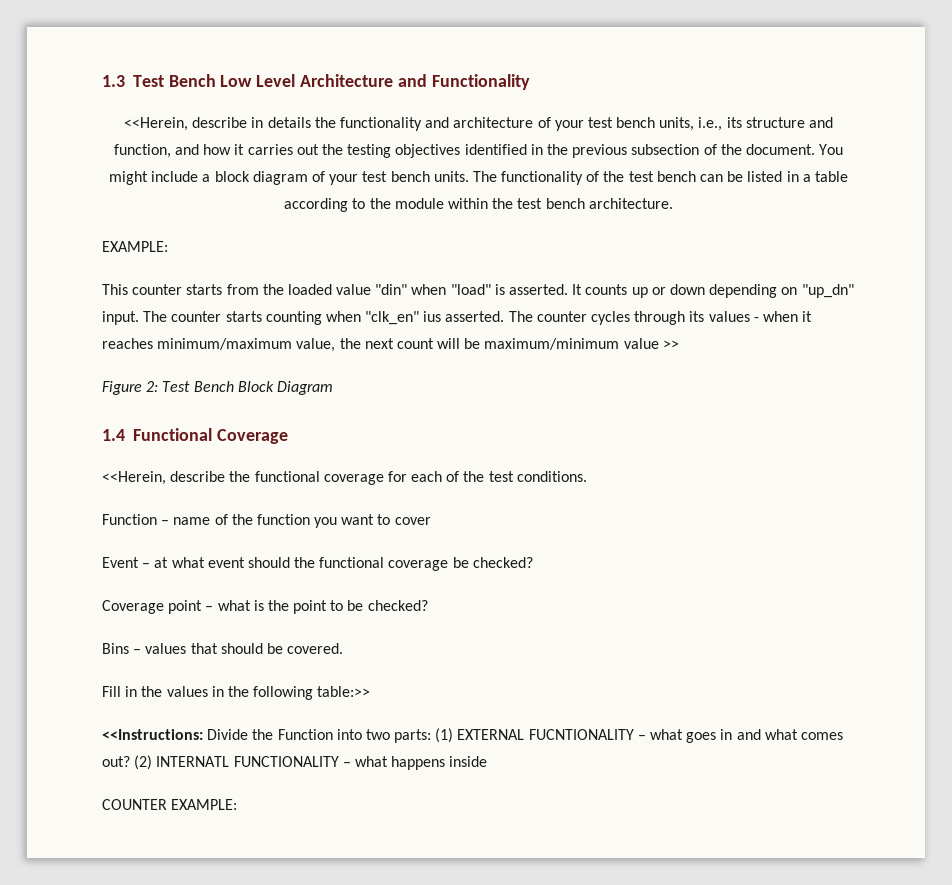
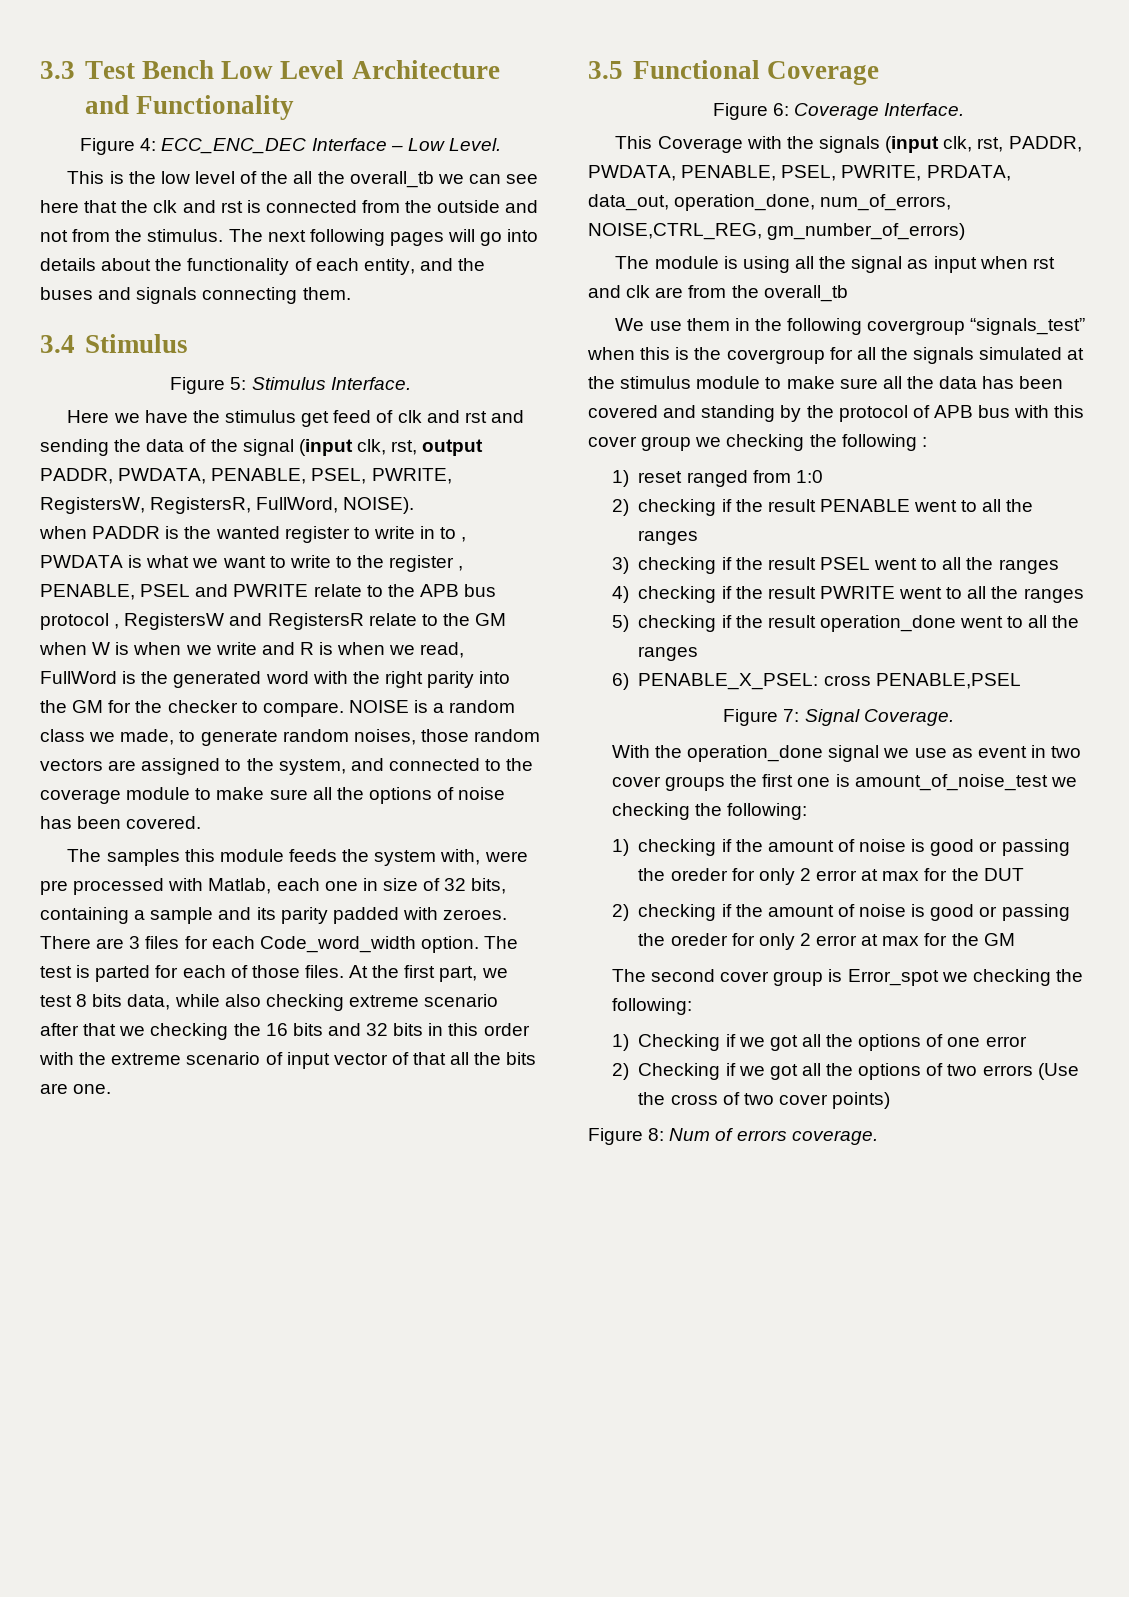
- 1.3 Test Bench Low Level Architecture and Functionality
+ 3.3 Test Bench Low Level Architecture and Functionality
- <<Herein, describe in details the functionality and architecture of your test bench units, i.e., its structure and function, and how it carries out the testing objectives identified in the previous subsection of the document. You might include a block diagram of your test bench units. The functionality of the test bench can be listed in a table according to the module within the test bench architecture.
- EXAMPLE:
- This counter starts from the loaded value "din" when "load" is asserted. It counts up or down depending on "up_dn" input. The counter starts counting when "clk_en" ius asserted. The counter cycles through its values - when it reaches minimum/maximum value, the next count will be maximum/minimum value >>
- Figure 2: Test Bench Block Diagram
- 1.4 Functional Coverage
- <<Herein, describe the functional coverage for each of the test conditions.
- Function – name of the function you want to cover
- Event – at what event should the functional coverage be checked?
- Coverage point – what is the point to be checked?
- Bins – values that should be covered.
- Fill in the values in the following table:>>
- <<Instructions: Divide the Function into two parts: (1) EXTERNAL FUCNTIONALITY – what goes in and what comes out? (2) INTERNATL FUNCTIONALITY – what happens inside
- COUNTER EXAMPLE:
+ Figure 4: ECC_ENC_DEC Interface – Low Level.
+ This is the low level of the all the overall_tb we can see here that the clk and rst is connected from the outside and not from the stimulus. The next following pages will go into details about the functionality of each entity, and the buses and signals connecting them.
+ 3.4 Stimulus
+ Figure 5: Stimulus Interface.
+ Here we have the stimulus get feed of clk and rst and sending the data of the signal (input clk, rst, output PADDR, PWDATA, PENABLE, PSEL, PWRITE, RegistersW, RegistersR, FullWord, NOISE).
+ when PADDR is the wanted register to write in to , PWDATA is what we want to write to the register , PENABLE, PSEL and PWRITE relate to the APB bus protocol , RegistersW and RegistersR relate to the GM when W is when we write and R is when we read, FullWord is the generated word with the right parity into the GM for the checker to compare. NOISE is a random class we made, to generate random noises, those random vectors are assigned to the system, and connected to the coverage module to make sure all the options of noise has been covered.
+ The samples this module feeds the system with, were pre processed with Matlab, each one in size of 32 bits, containing a sample and its parity padded with zeroes. There are 3 files for each Code_word_width option. The test is parted for each of those files. At the first part, we test 8 bits data, while also checking extreme scenario after that we checking the 16 bits and 32 bits in this order with the extreme scenario of input vector of that all the bits are one.
+ 3.5 Functional Coverage
+ Figure 6: Coverage Interface.
+ This Coverage with the signals (input clk, rst, PADDR, PWDATA, PENABLE, PSEL, PWRITE, PRDATA, data_out, operation_done, num_of_errors, NOISE,CTRL_REG, gm_number_of_errors)
+ The module is using all the signal as input when rst and clk are from the overall_tb
+ We use them in the following covergroup “signals_test” when this is the covergroup for all the signals simulated at the stimulus module to make sure all the data has been covered and standing by the protocol of APB bus with this cover group we checking the following :
+ 1) reset ranged from 1:0
+ 2) checking if the result PENABLE went to all the ranges
+ 3) checking if the result PSEL went to all the ranges
+ 4) checking if the result PWRITE went to all the ranges
+ 5) checking if the result operation_done went to all the ranges
+ 6) PENABLE_X_PSEL: cross PENABLE,PSEL
+ Figure 7: Signal Coverage.
+ With the operation_done signal we use as event in two cover groups the first one is amount_of_noise_test we checking the following:
+ 1) checking if the amount of noise is good or passing the oreder for only 2 error at max for the DUT
+ 2) checking if the amount of noise is good or passing the oreder for only 2 error at max for the GM
+ The second cover group is Error_spot we checking the following:
+ 1) Checking if we got all the options of one error
+ 2) Checking if we got all the options of two errors (Use the cross of two cover points)
+ Figure 8: Num of errors coverage.

